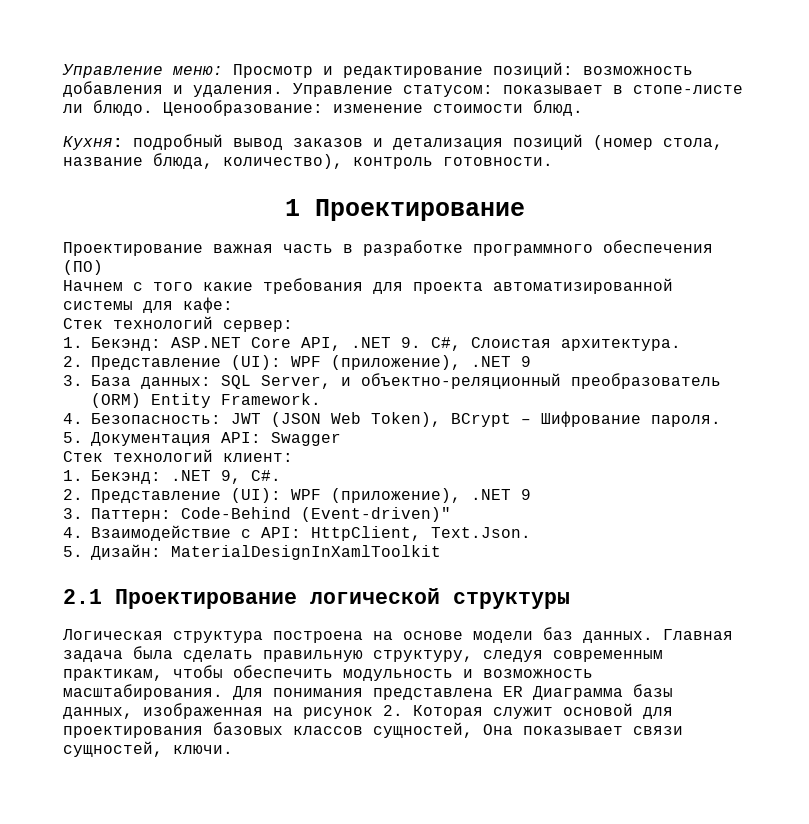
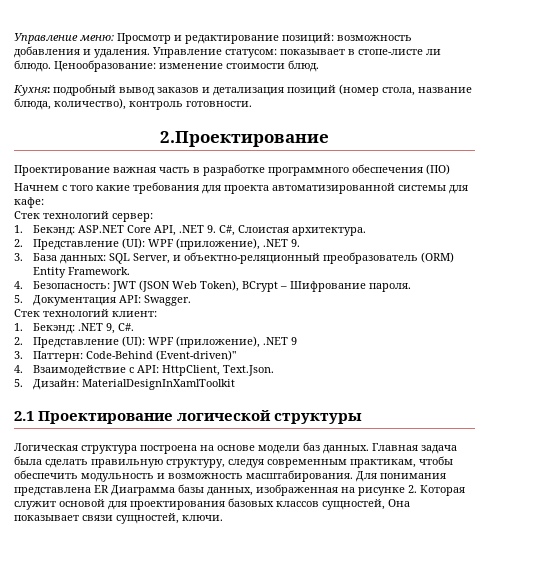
- 1 Проектирование
+ 2.Проектирование
  1. Бекэнд: ASP.NET Core API, .NET 9. С#, Слоистая архитектура.
- 2. Представление (UI): WPF (приложение), .NET 9
+ 2. Представление (UI): WPF (приложение), .NET 9.
- 5. Документация API: Swagger
+ 5. Документация API: Swagger.
- Для понимания представлена ER Диаграмма базы данных, изображенная на рисунок 2. Которая служит основой для проектирования базовых классов сущностей, Она показывает связи сущностей, ключи.
+ Для понимания представлена ER Диаграмма базы данных, изображенная на рисунке 2. Которая служит основой для проектирования базовых классов сущностей, Она показывает связи сущностей, ключи.

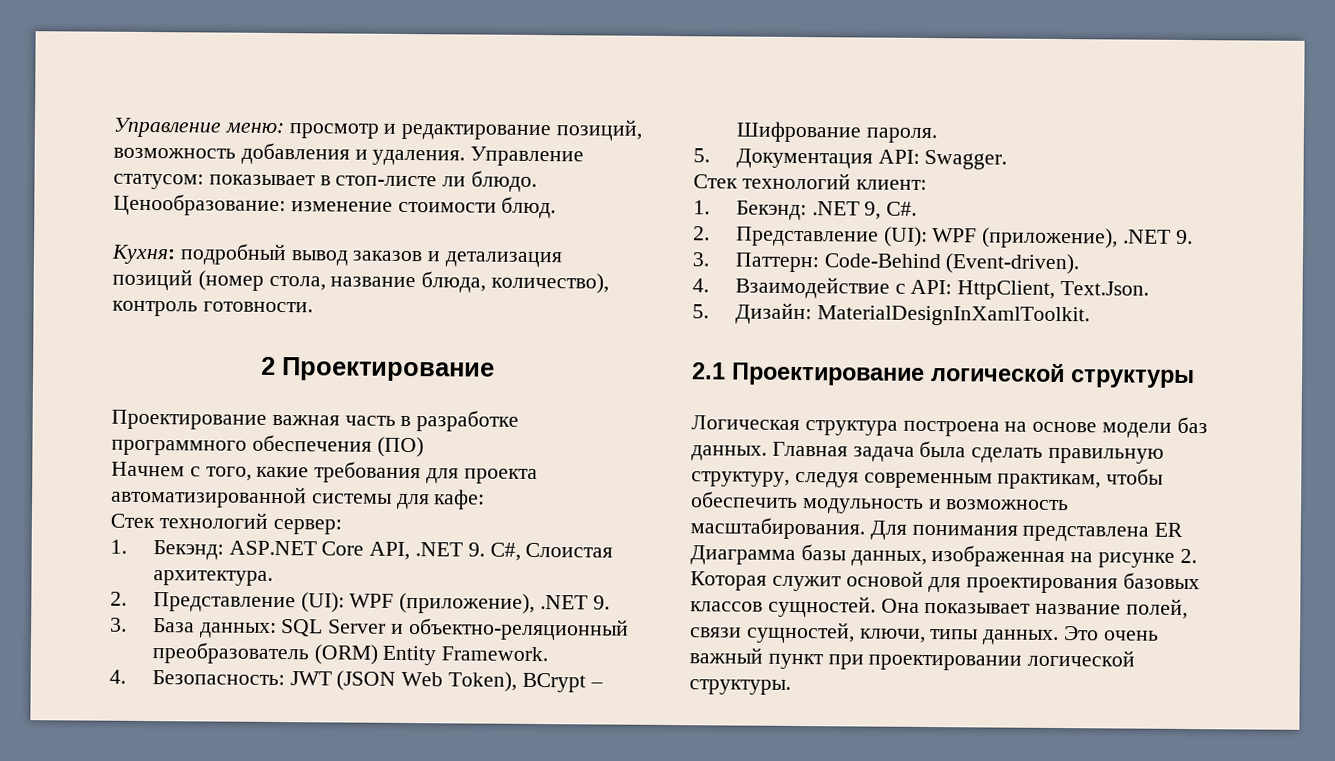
- Управление меню: Просмотр и редактирование позиций: возможность добавления и удаления.
+ Управление меню: просмотр и редактирование позиций, возможность добавления и удаления.
- Управление статусом: показывает в стопе-листе ли блюдо.
+ Управление статусом: показывает в стоп-листе ли блюдо.
- 2.Проектирование
+ 2 Проектирование
- Начнем с того какие требования для проекта автоматизированной системы для кафе:
+ Начнем с того, какие требования для проекта автоматизированной системы для кафе:
- 3. База данных: SQL Server, и объектно-реляционный преобразователь (ORM) Entity Framework.
+ 3. База данных: SQL Server и объектно-реляционный преобразователь (ORM) Entity Framework.
  1. Бекэнд: .NET 9, С#.
- 2. Представление (UI): WPF (приложение), .NET 9
+ 2. Представление (UI): WPF (приложение), .NET 9.
- 3. Паттерн: Code-Behind (Event-driven)"
+ 3. Паттерн: Code-Behind (Event-driven).
- 5. Дизайн: MaterialDesignInXamlToolkit
+ 5. Дизайн: MaterialDesignInXamlToolkit.
- Для понимания представлена ER Диаграмма базы данных, изображенная на рисунке 2. Которая служит основой для проектирования базовых классов сущностей, Она показывает связи сущностей, ключи.
+ Для понимания представлена ER Диаграмма базы данных, изображенная на рисунке 2. Которая служит основой для проектирования базовых классов сущностей. Она показывает название полей, связи сущностей, ключи, типы данных. Это очень важный пункт при проектировании логической структуры.

